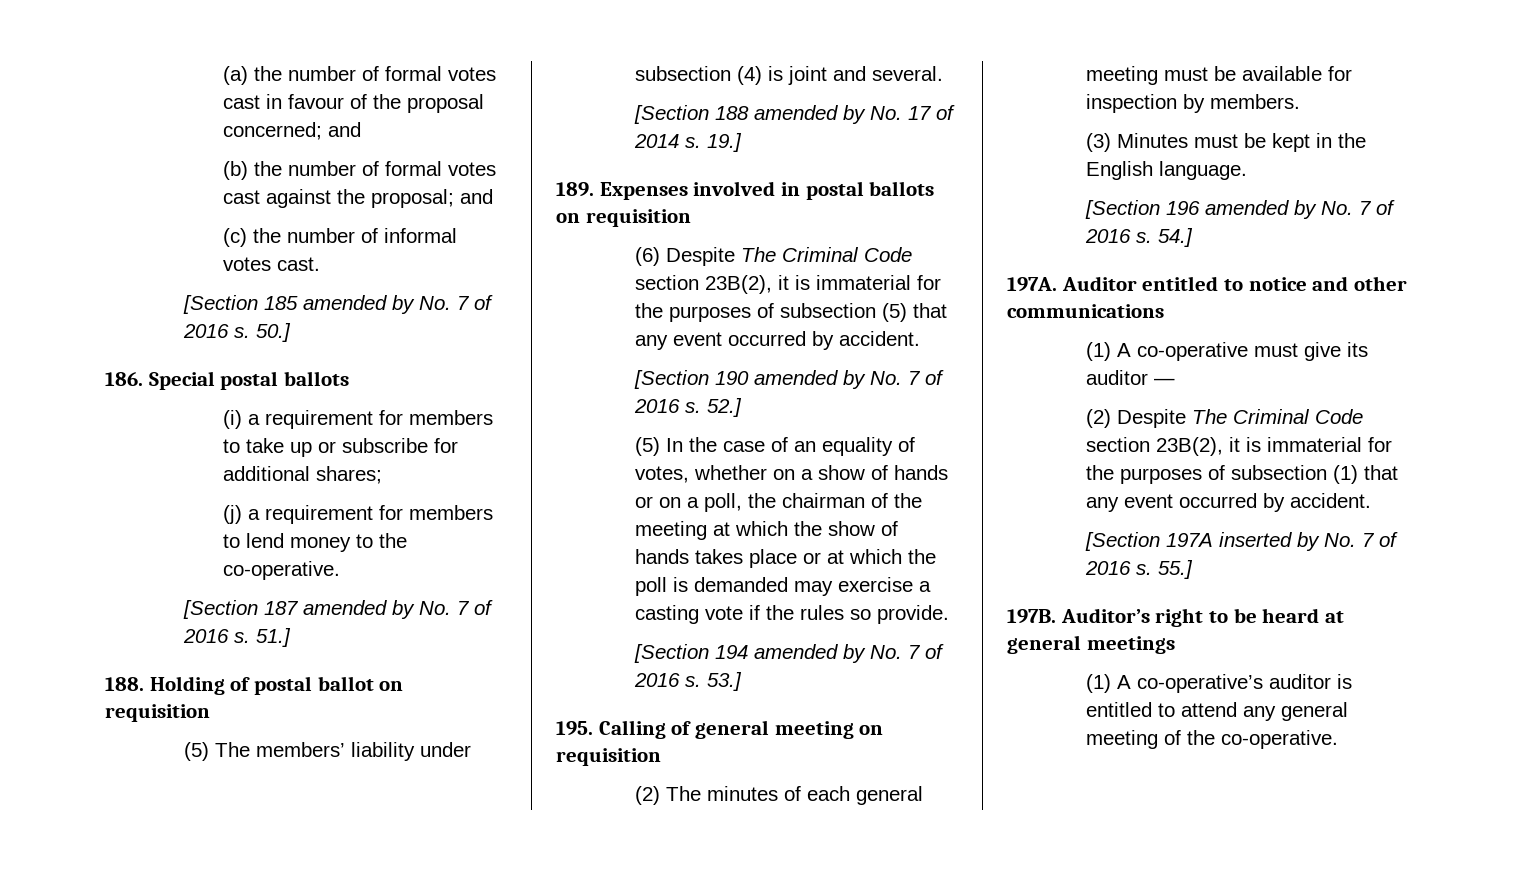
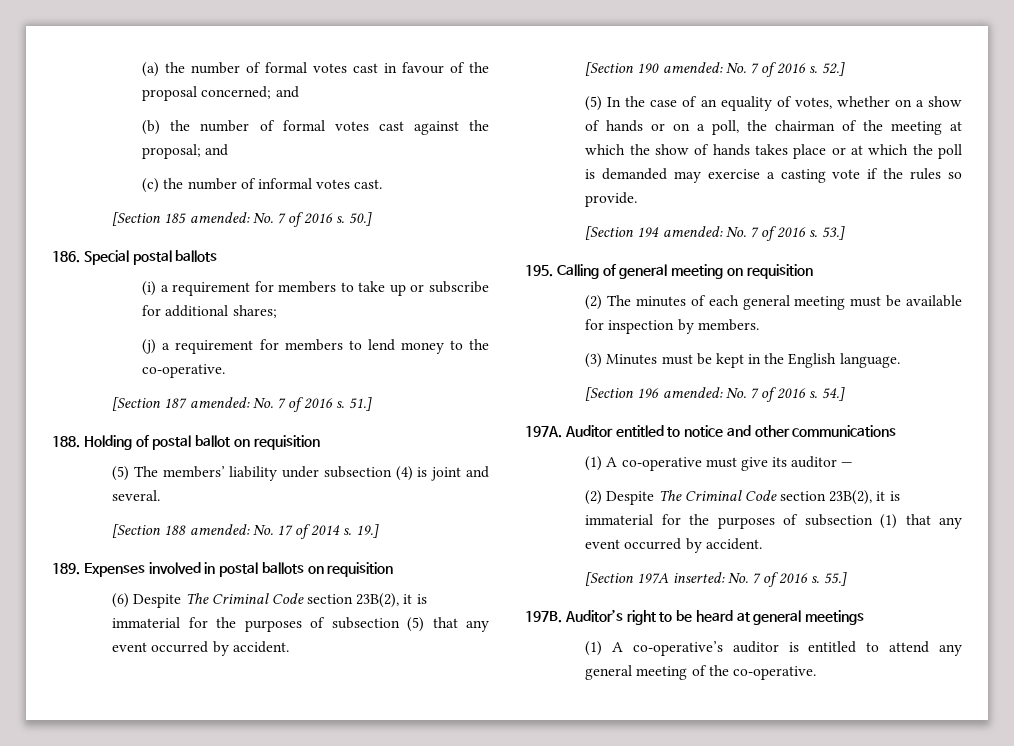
- [Section 185 amended by No. 7 of 2016 s.
+ [Section 185 amended: No. 7 of 2016 s.
- [Section 187 amended by No. 7 of 2016 s.
+ [Section 187 amended: No. 7 of 2016 s.
- [Section 188 amended by No. 17 of 2014 s.
+ [Section 188 amended: No. 17 of 2014 s.
- [Section 190 amended by No. 7 of 2016 s.
+ [Section 190 amended: No. 7 of 2016 s.
- [Section 194 amended by No. 7 of 2016 s.
+ [Section 194 amended: No. 7 of 2016 s.
- [Section 196 amended by No. 7 of 2016 s.
+ [Section 196 amended: No. 7 of 2016 s.
- [Section 197A inserted by No. 7 of 2016 s.
+ [Section 197A inserted: No. 7 of 2016 s.

